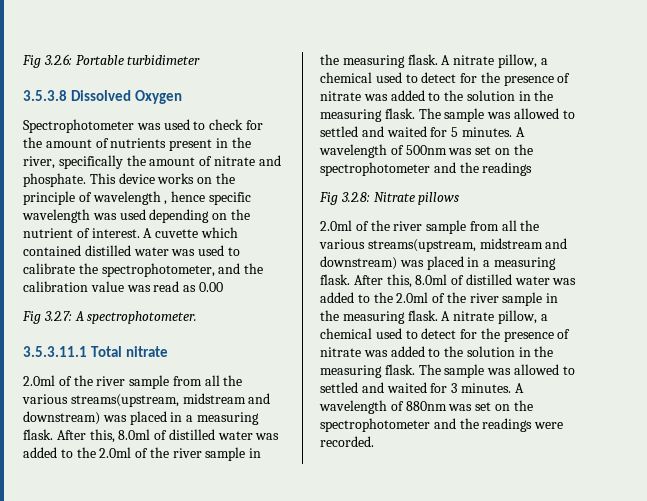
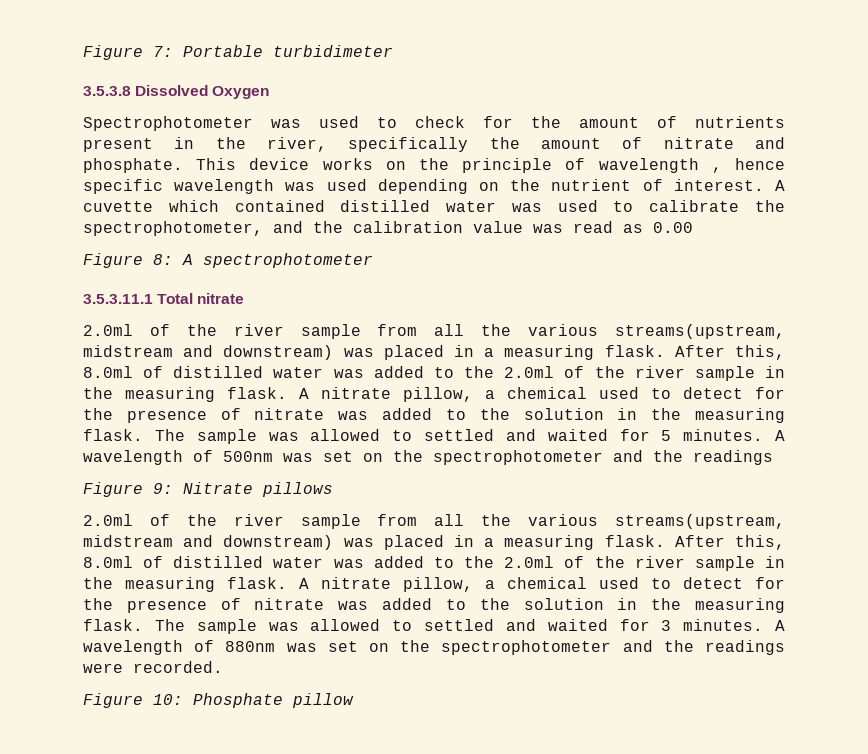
- Fig 3.2.6: Portable turbidimeter
+ Figure 7: Portable turbidimeter
- Fig 3.2.7: A spectrophotometer.
+ Figure 8: A spectrophotometer
- Fig 3.2.8: Nitrate pillows
+ Figure 9: Nitrate pillows
+ Figure 10: Phosphate pillow

